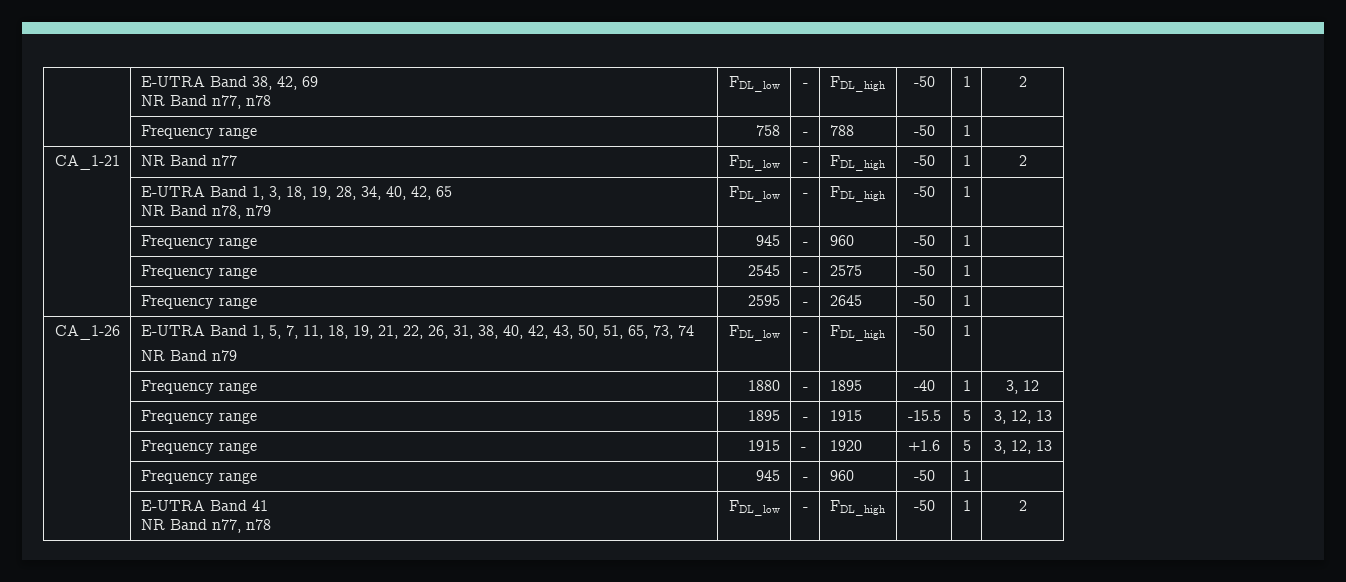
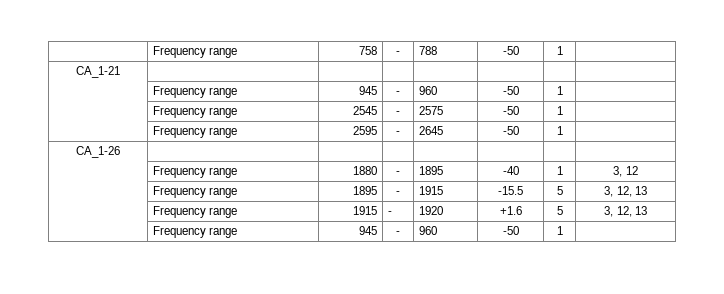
- | E-UTRA Band 38, 42, 69
- NR Band n77, n78 | FDL_low | - | FDL_high | -50 | 1 | 2
- CA_1-21 | NR Band n77 | FDL_low | - | FDL_high | -50 | 1 | 2
- | E-UTRA Band 1, 3, 18, 19, 28, 34, 40, 42, 65
- NR Band n78, n79 | FDL_low | - | FDL_high | -50 | 1 |
+ CA_1-21 | | | | | | |
- CA_1-26 | E-UTRA Band 1, 5, 7, 11, 18, 19, 21, 22, 26, 31, 38, 40, 42, 43, 50, 51, 65, 73, 74
- NR Band n79 | FDL_low | - | FDL_high | -50 | 1 |
+ CA_1-26 | | | | | | |
- | E-UTRA Band 41
- NR Band n77, n78 | FDL_low | - | FDL_high | -50 | 1 | 2

